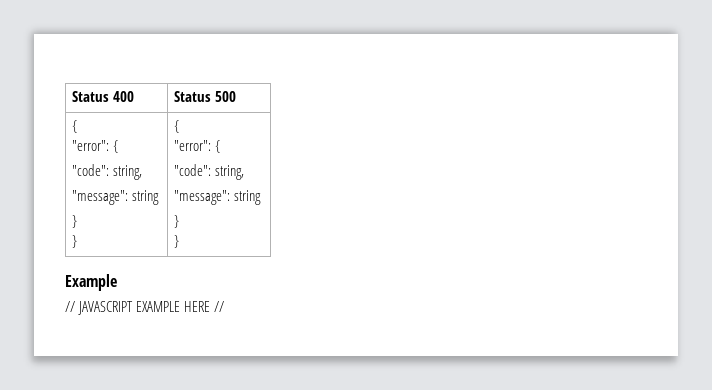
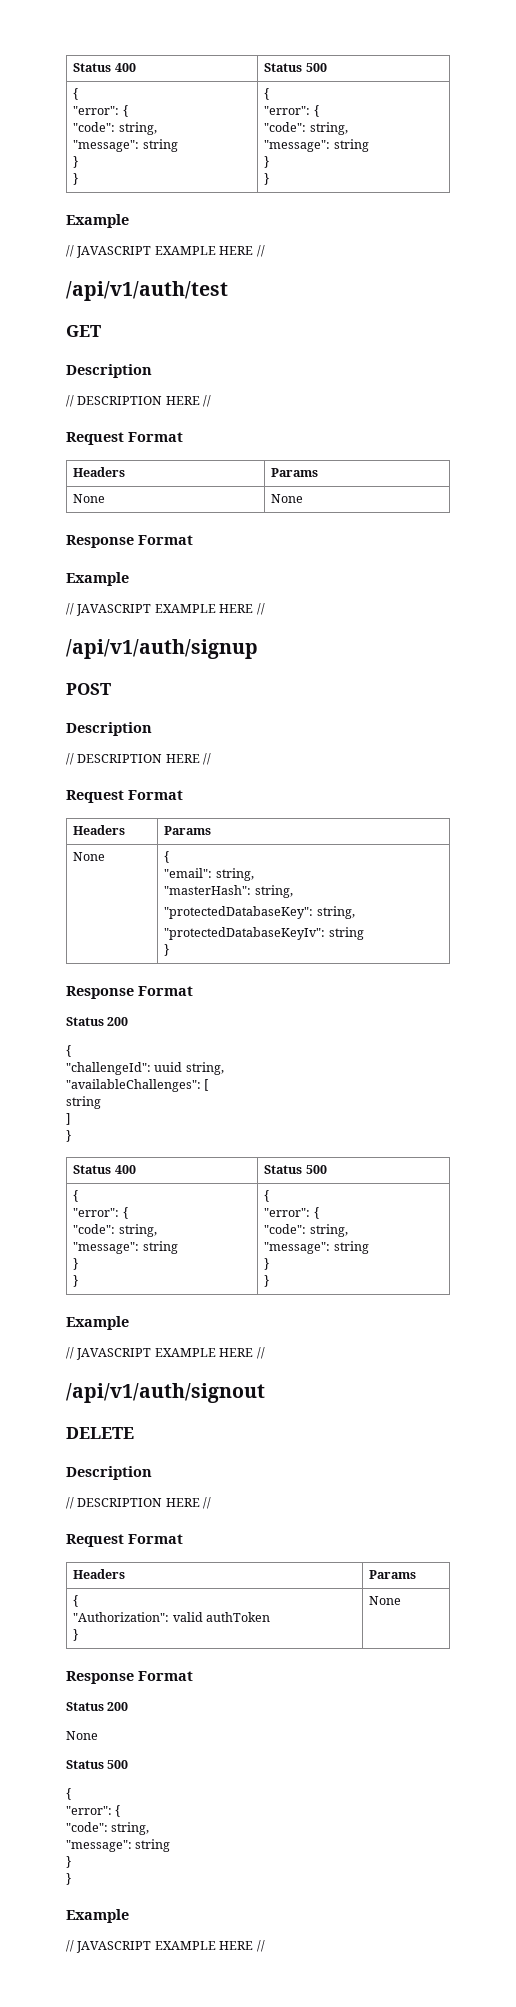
+ /api/v1/auth/test
+ GET
+ Description
+ // DESCRIPTION HERE //
+ Request Format
+ Headers | Params
+ None | None
+ Response Format
+ Example
+ // JAVASCRIPT EXAMPLE HERE //
+ /api/v1/auth/signup
+ POST
+ Description
+ // DESCRIPTION HERE //
+ Request Format
+ Headers | Params
+ None | {
+ "email": string,
+ "masterHash": string,
+ "protectedDatabaseKey": string,
+ "protectedDatabaseKeyIv": string
+ }
+ Response Format
+ Status 200
+ {
+ "challengeId": uuid string,
+ "availableChallenges": [
+ string
+ ]
+ }
+ Status 400 | Status 500
+ {
+ "error": {
+ "code": string,
+ "message": string
+ }
+ } | {
+ "error": {
+ "code": string,
+ "message": string
+ }
+ }
+ Example
+ // JAVASCRIPT EXAMPLE HERE //
+ /api/v1/auth/signout
+ DELETE
+ Description
+ // DESCRIPTION HERE //
+ Request Format
+ Headers | Params
+ {
+ "Authorization": valid authToken
+ } | None
+ Response Format
+ Status 200
+ None
+ Status 500
+ {
+ "error": {
+ "code": string,
+ "message": string
+ }
+ }
+ Example
+ // JAVASCRIPT EXAMPLE HERE //

